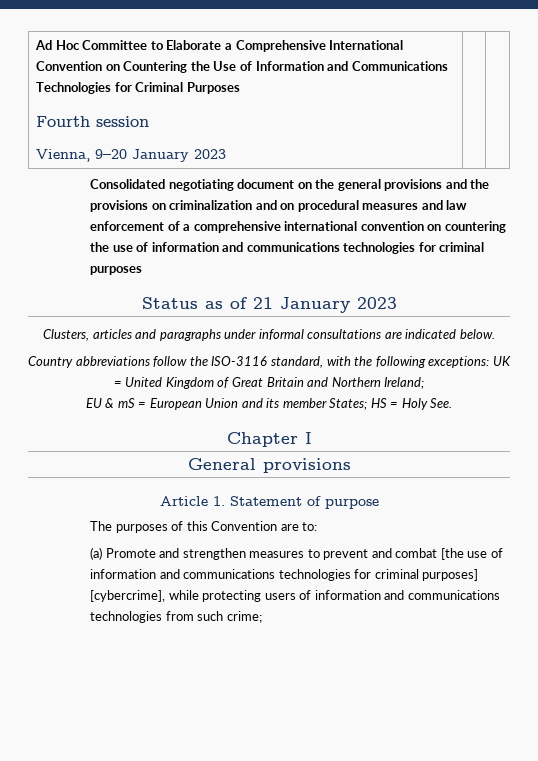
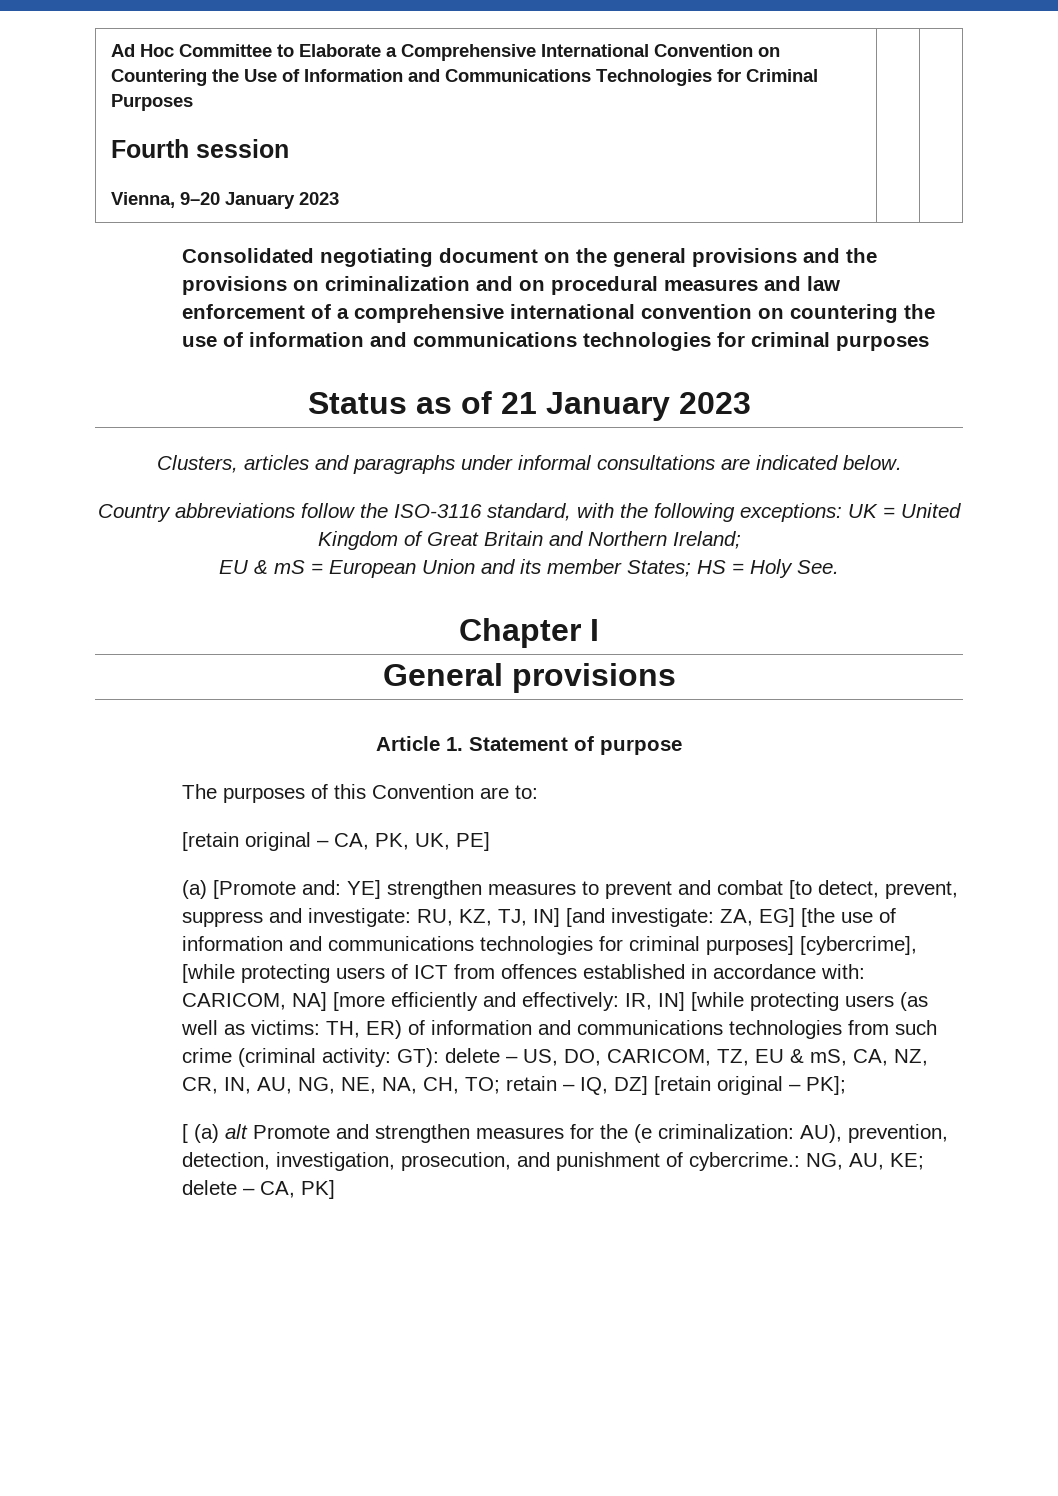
- (a) Promote and strengthen measures to prevent and combat [the use of information and communications technologies for criminal purposes] [cybercrime], while protecting users of information and communications technologies from such crime;
+ [retain original – CA, PK, UK, PE]
+ (a) [Promote and: YE] strengthen measures to prevent and combat [to detect, prevent, suppress and investigate: RU, KZ, TJ, IN] [and investigate: ZA, EG] [the use of information and communications technologies for criminal purposes] [cybercrime], [while protecting users of ICT from offences established in accordance with: CARICOM, NA] [more efficiently and effectively: IR, IN] [while protecting users (as well as victims: TH, ER) of information and communications technologies from such crime (criminal activity: GT): delete – US, DO, CARICOM, TZ, EU & mS, CA, NZ, CR, IN, AU, NG, NE, NA, CH, TO; retain – IQ, DZ] [retain original – PK];
+ [ (a) alt Promote and strengthen measures for the (e criminalization: AU), prevention, detection, investigation, prosecution, and punishment of cybercrime.: NG, AU, KE; delete – CA, PK]

